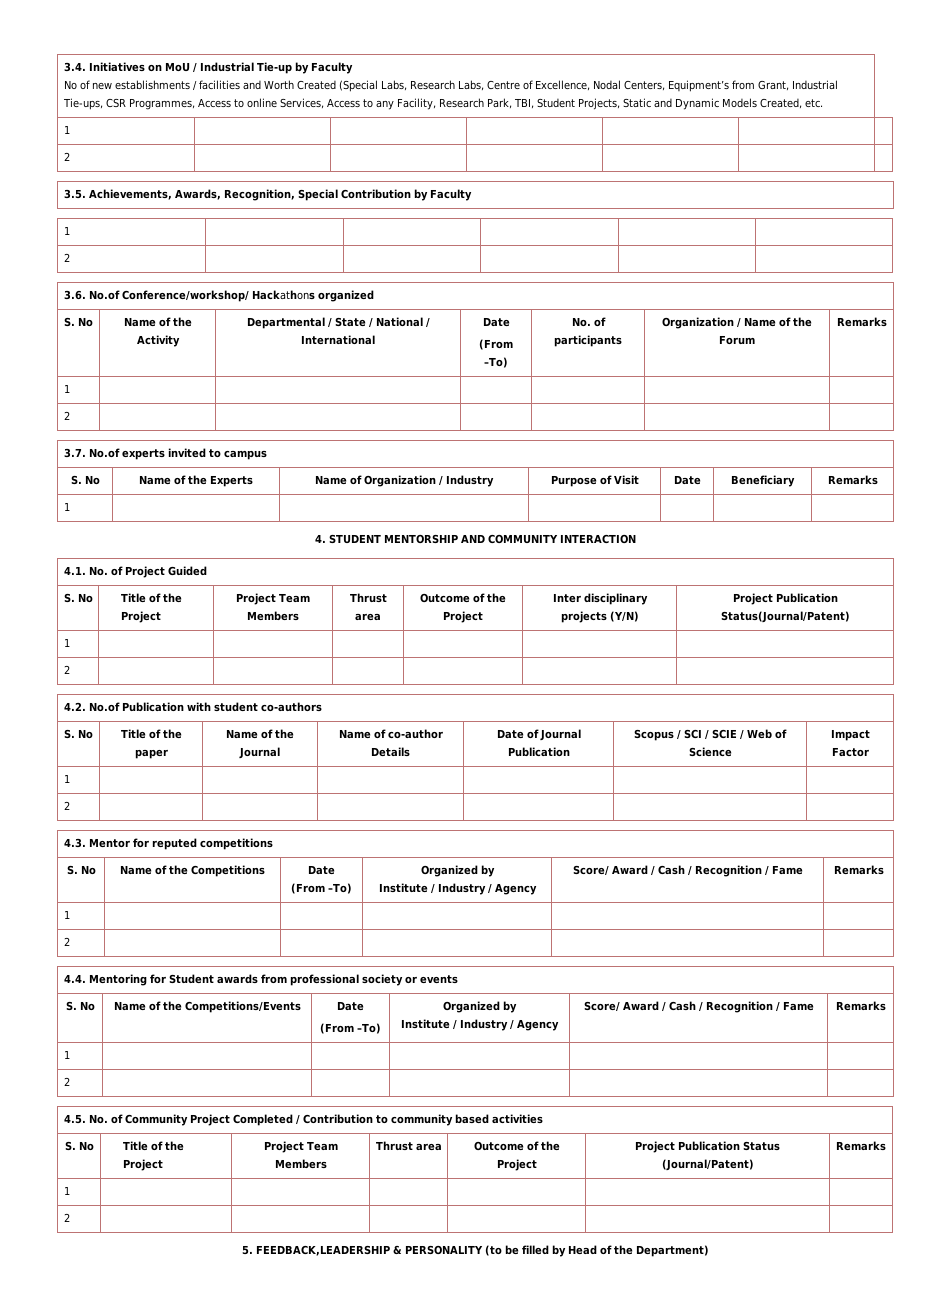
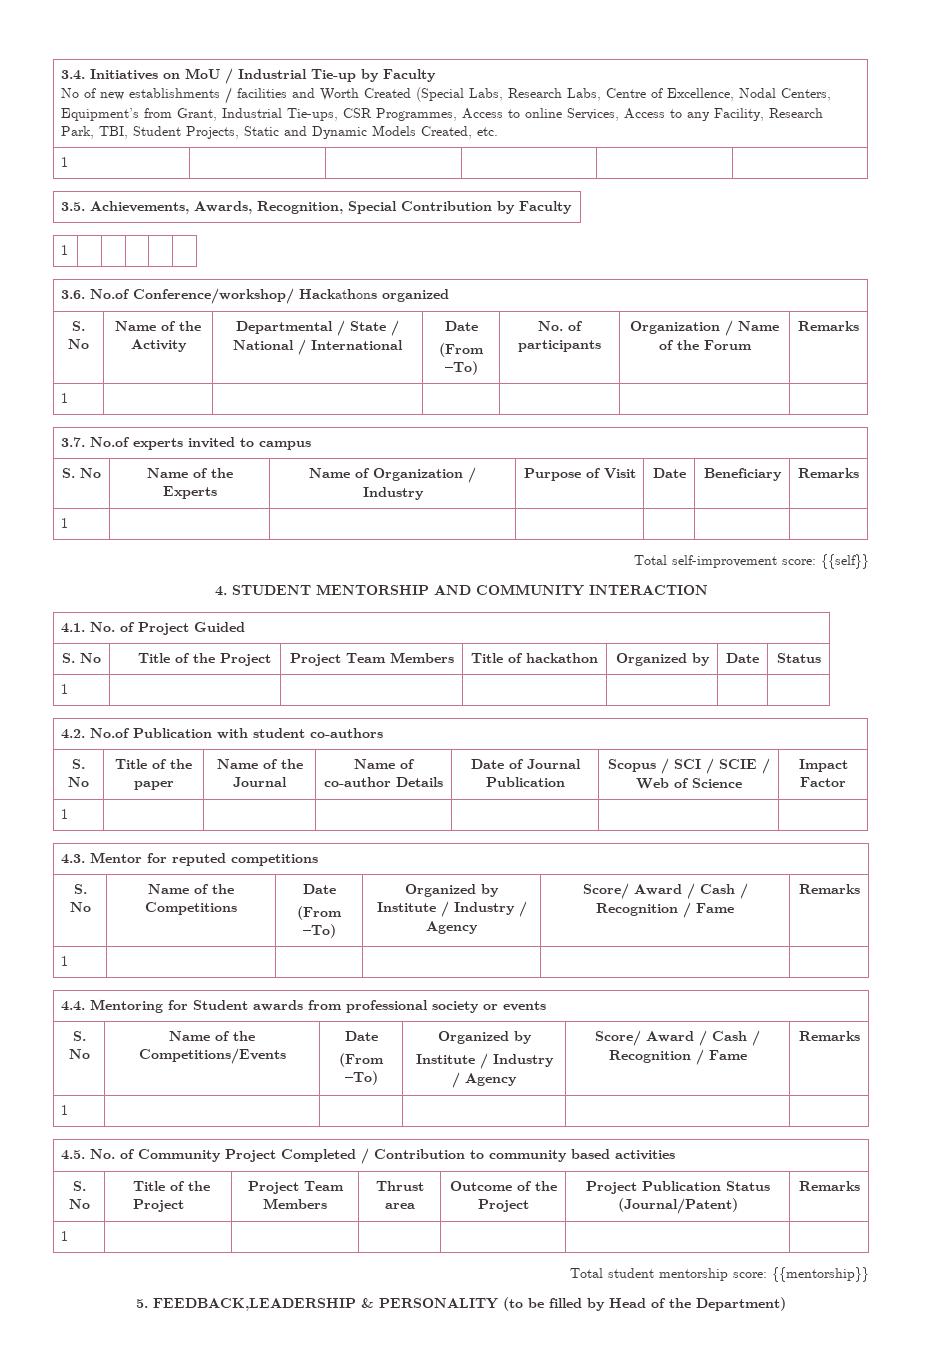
  No of new establishments / facilities and Worth Created (Special Labs, Research Labs, Centre of Excellence, Nodal Centers, Equipment’s from Grant, Industrial Tie-ups, CSR Programmes, Access to online Services, Access to any Facility, Research Park, TBI, Student Projects, Static and Dynamic Models Created, etc.
- 1 | | | | | |
- 2 | | | | | |
+ 1 | | | | |
  3.5. Achievements, Awards, Recognition, Special Contribution by Faculty
  1 | | | | |
- 2 | | | | |
  S. No | Name of the Activity | Departmental / State / National / International | Date
  (From –To) | No. of participants | Organization / Name of the Forum | Remarks
  1 | | | | | |
- 2 | | | | | |
+ Total self-improvement score: {{self}}
- S. No | Title of the Project | Project Team Members | Thrust area | Outcome of the Project | Inter disciplinary projects (Y/N) | Project Publication Status(Journal/Patent)
+ S. No | Title of the Project | Project Team Members | Title of hackathon | Organized by | Date | Status
  1 | | | | | |
- 2 | | | | | |
  S. No | Title of the paper | Name of the Journal | Name of co-author Details | Date of Journal Publication | Scopus / SCI / SCIE / Web of Science | Impact Factor
  1 | | | | | |
- 2 | | | | | |
  S. No | Name of the Competitions | Date
  (From –To) | Organized by
  Institute / Industry / Agency | Score/ Award / Cash / Recognition / Fame | Remarks
  1 | | | | |
- 2 | | | | |
  S. No | Name of the Competitions/Events | Date
  (From –To) | Organized by
  Institute / Industry / Agency | Score/ Award / Cash / Recognition / Fame | Remarks
  1 | | | | |
- 2 | | | | |
  S. No | Title of the Project | Project Team Members | Thrust area | Outcome of the Project | Project Publication Status (Journal/Patent) | Remarks
  1 | | | | | |
- 2 | | | | | |
+ Total student mentorship score: {{mentorship}}

